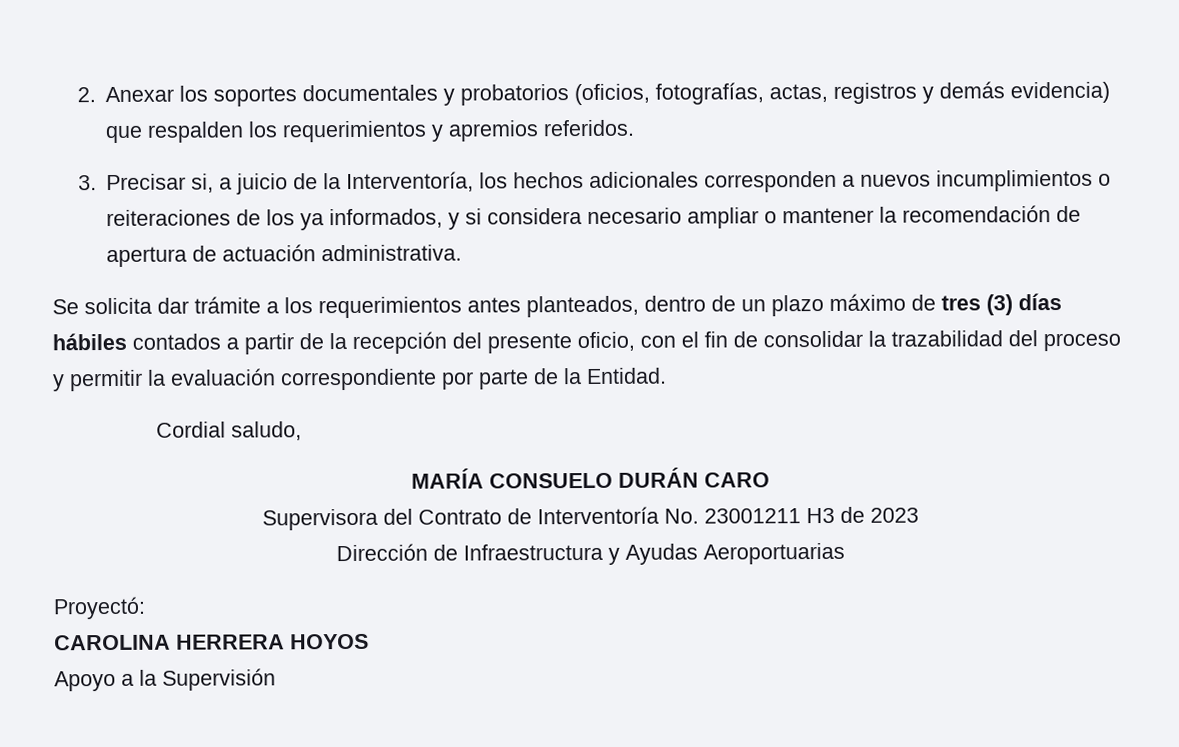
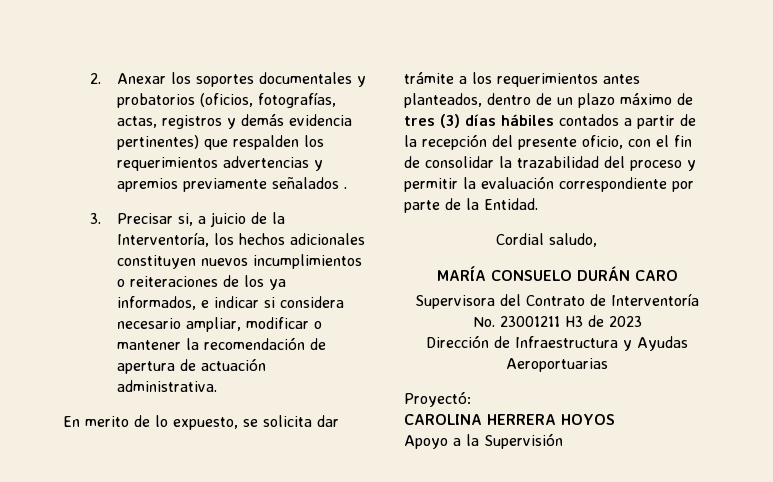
- 2. Anexar los soportes documentales y probatorios (oficios, fotografías, actas, registros y demás evidencia) que respalden los requerimientos y apremios referidos.
+ 2. Anexar los soportes documentales y probatorios (oficios, fotografías, actas, registros y demás evidencia pertinentes) que respalden los requerimientos advertencias y apremios previamente señalados .
- 3. Precisar si, a juicio de la Interventoría, los hechos adicionales corresponden a nuevos incumplimientos o reiteraciones de los ya informados, y si considera necesario ampliar o mantener la recomendación de apertura de actuación administrativa.
+ 3. Precisar si, a juicio de la Interventoría, los hechos adicionales constituyen nuevos incumplimientos o reiteraciones de los ya informados, e indicar si considera necesario ampliar, modificar o mantener la recomendación de apertura de actuación administrativa.
- Se solicita dar trámite a los requerimientos antes planteados, dentro de un plazo máximo de tres (3) días hábiles contados a partir de la recepción del presente oficio, con el fin de consolidar la trazabilidad del proceso y permitir la evaluación correspondiente por parte de la Entidad.
+ En merito de lo expuesto, se solicita dar trámite a los requerimientos antes planteados, dentro de un plazo máximo de tres (3) días hábiles contados a partir de la recepción del presente oficio, con el fin de consolidar la trazabilidad del proceso y permitir la evaluación correspondiente por parte de la Entidad.

